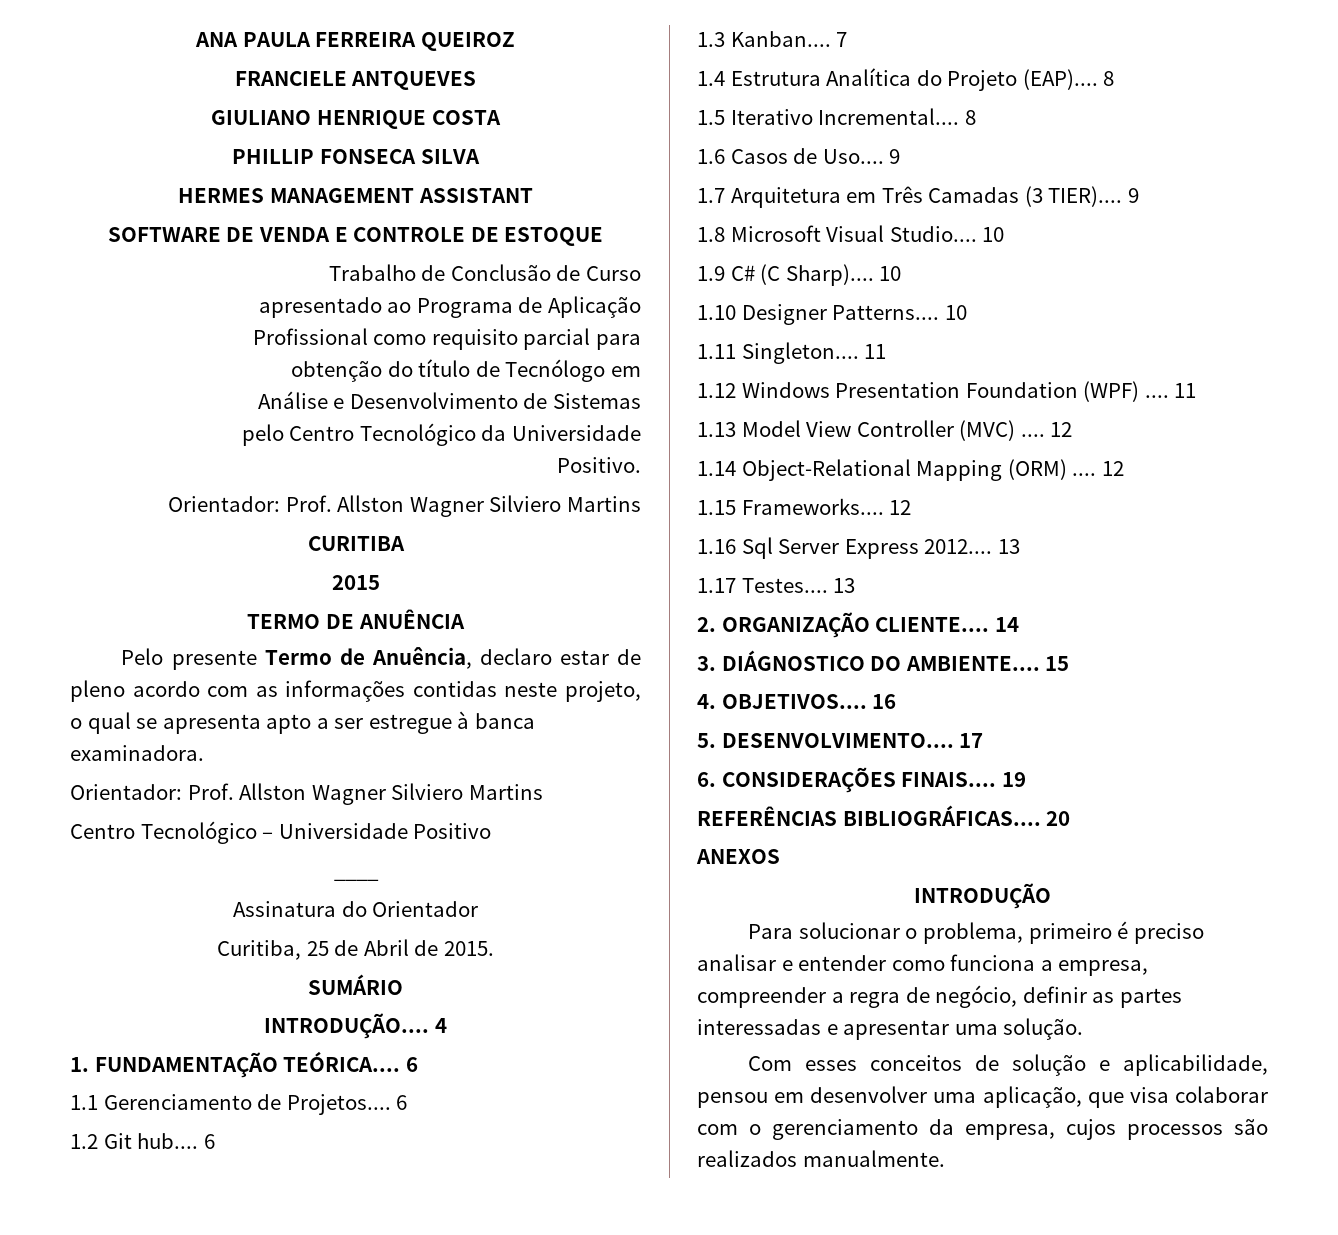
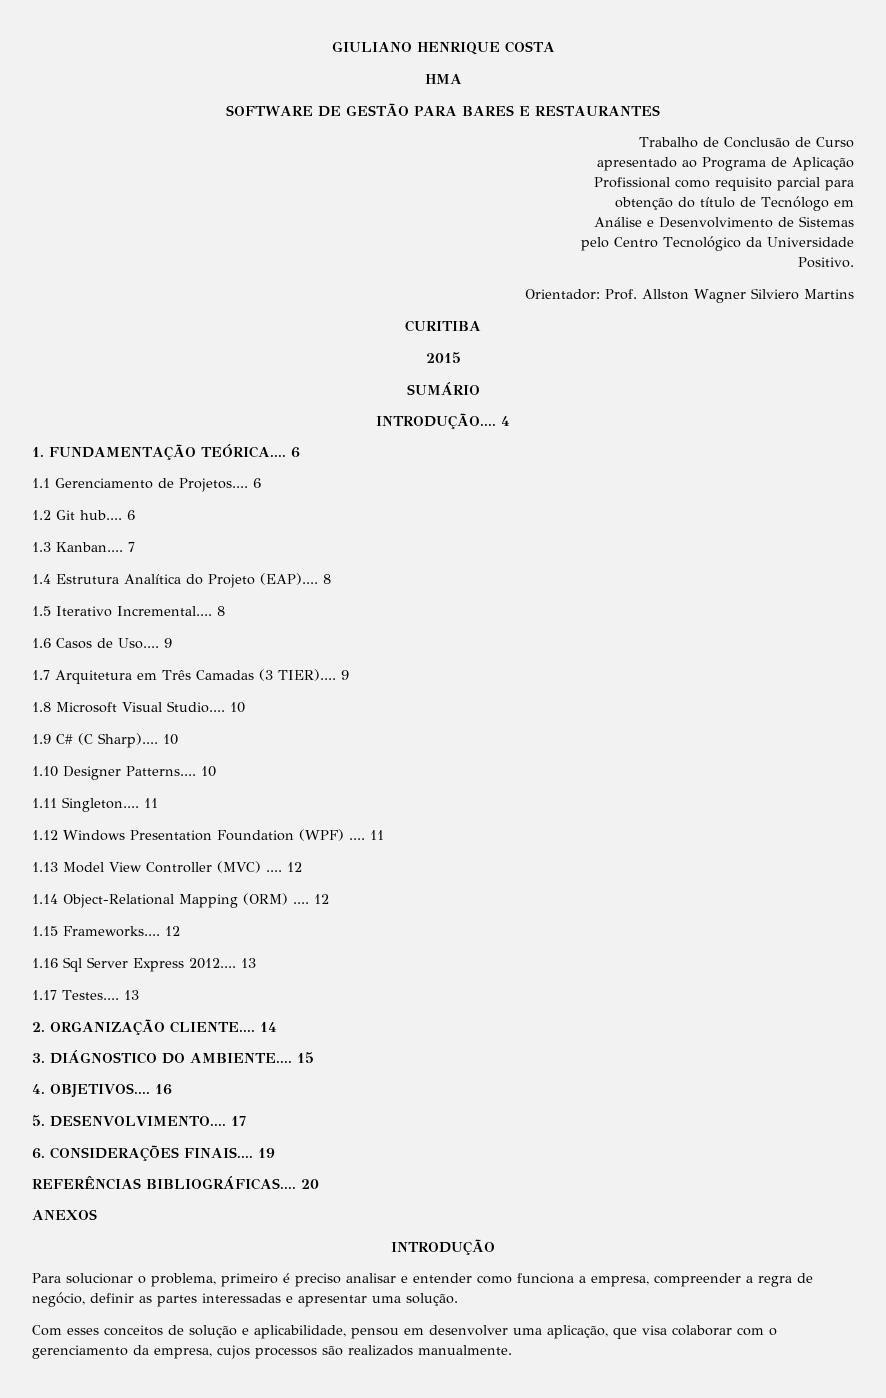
- ANA PAULA FERREIRA QUEIROZ
- FRANCIELE ANTQUEVES
  GIULIANO HENRIQUE COSTA
- PHILLIP FONSECA SILVA
- HERMES MANAGEMENT ASSISTANT
- SOFTWARE DE VENDA E CONTROLE DE ESTOQUE
+ HMA
+ SOFTWARE DE GESTÃO PARA BARES E RESTAURANTES
- TERMO DE ANUÊNCIA
- Pelo presente Termo de Anuência, declaro estar de pleno acordo com as informações contidas neste projeto, o qual se apresenta apto a ser estregue à banca examinadora.
- Orientador: Prof. Allston Wagner Silviero Martins
- Centro Tecnológico – Universidade Positivo
- ____
- Assinatura do Orientador
- Curitiba, 25 de Abril de 2015.

